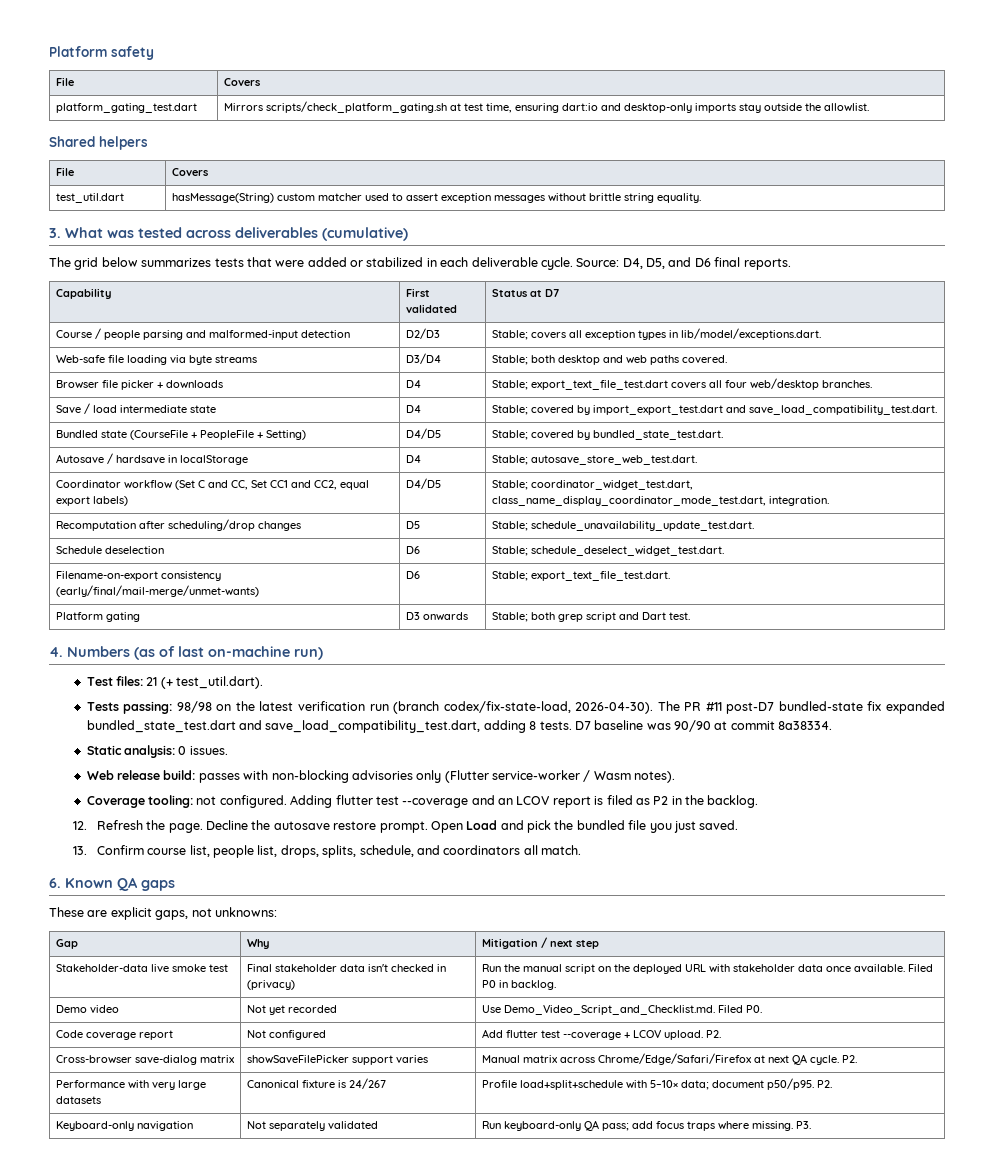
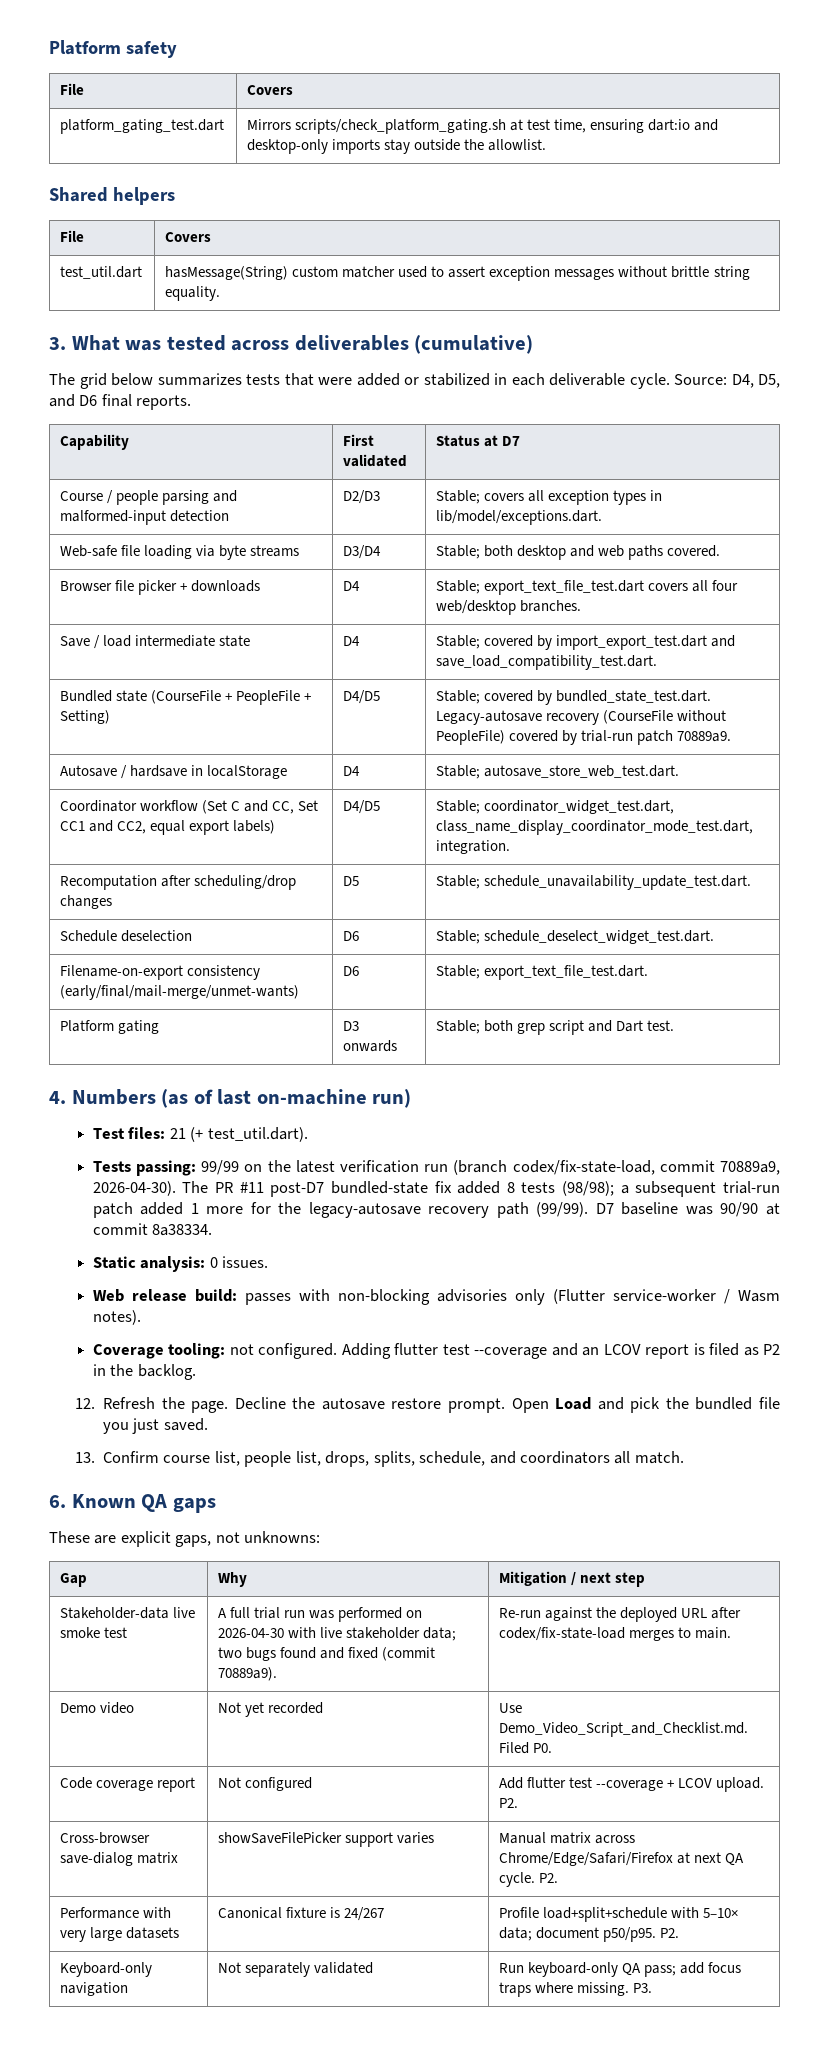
- Bundled state (CourseFile + PeopleFile + Setting) | D4/D5 | Stable; covered by bundled_state_test.dart.
+ Bundled state (CourseFile + PeopleFile + Setting) | D4/D5 | Stable; covered by bundled_state_test.dart. Legacy-autosave recovery (CourseFile without PeopleFile) covered by trial-run patch 70889a9.
- Tests passing: 98/98 on the latest verification run (branch codex/fix-state-load, 2026-04-30).
+ Tests passing: 99/99 on the latest verification run (branch codex/fix-state-load, commit 70889a9, 2026-04-30).
- The PR #11 post-D7 bundled-state fix expanded bundled_state_test.dart and save_load_compatibility_test.dart, adding 8 tests.
+ The PR #11 post-D7 bundled-state fix added 8 tests (98/98); a subsequent trial-run patch added 1 more for the legacy-autosave recovery path (99/99).
- Stakeholder-data live smoke test | Final stakeholder data isn't checked in (privacy) | Run the manual script on the deployed URL with stakeholder data once available. Filed P0 in backlog.
+ Stakeholder-data live smoke test | A full trial run was performed on 2026-04-30 with live stakeholder data; two bugs found and fixed (commit 70889a9). | Re-run against the deployed URL after codex/fix-state-load merges to main.

